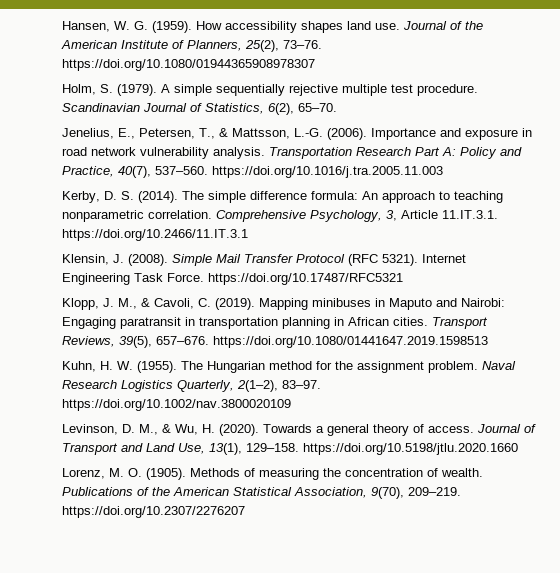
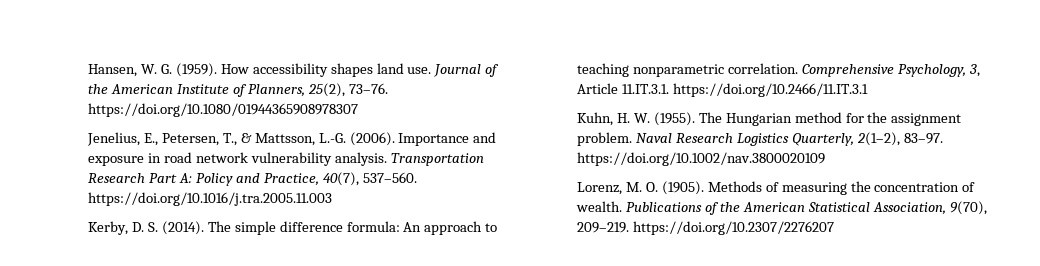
- Holm, S. (1979). A simple sequentially rejective multiple test procedure. Scandinavian Journal of Statistics, 6(2), 65–70.
- Klensin, J. (2008). Simple Mail Transfer Protocol (RFC 5321). Internet Engineering Task Force. https://doi.org/10.17487/RFC5321
- Klopp, J. M., & Cavoli, C. (2019). Mapping minibuses in Maputo and Nairobi: Engaging paratransit in transportation planning in African cities. Transport Reviews, 39(5), 657–676. https://doi.org/10.1080/01441647.2019.1598513
- Levinson, D. M., & Wu, H. (2020). Towards a general theory of access. Journal of Transport and Land Use, 13(1), 129–158. https://doi.org/10.5198/jtlu.2020.1660

